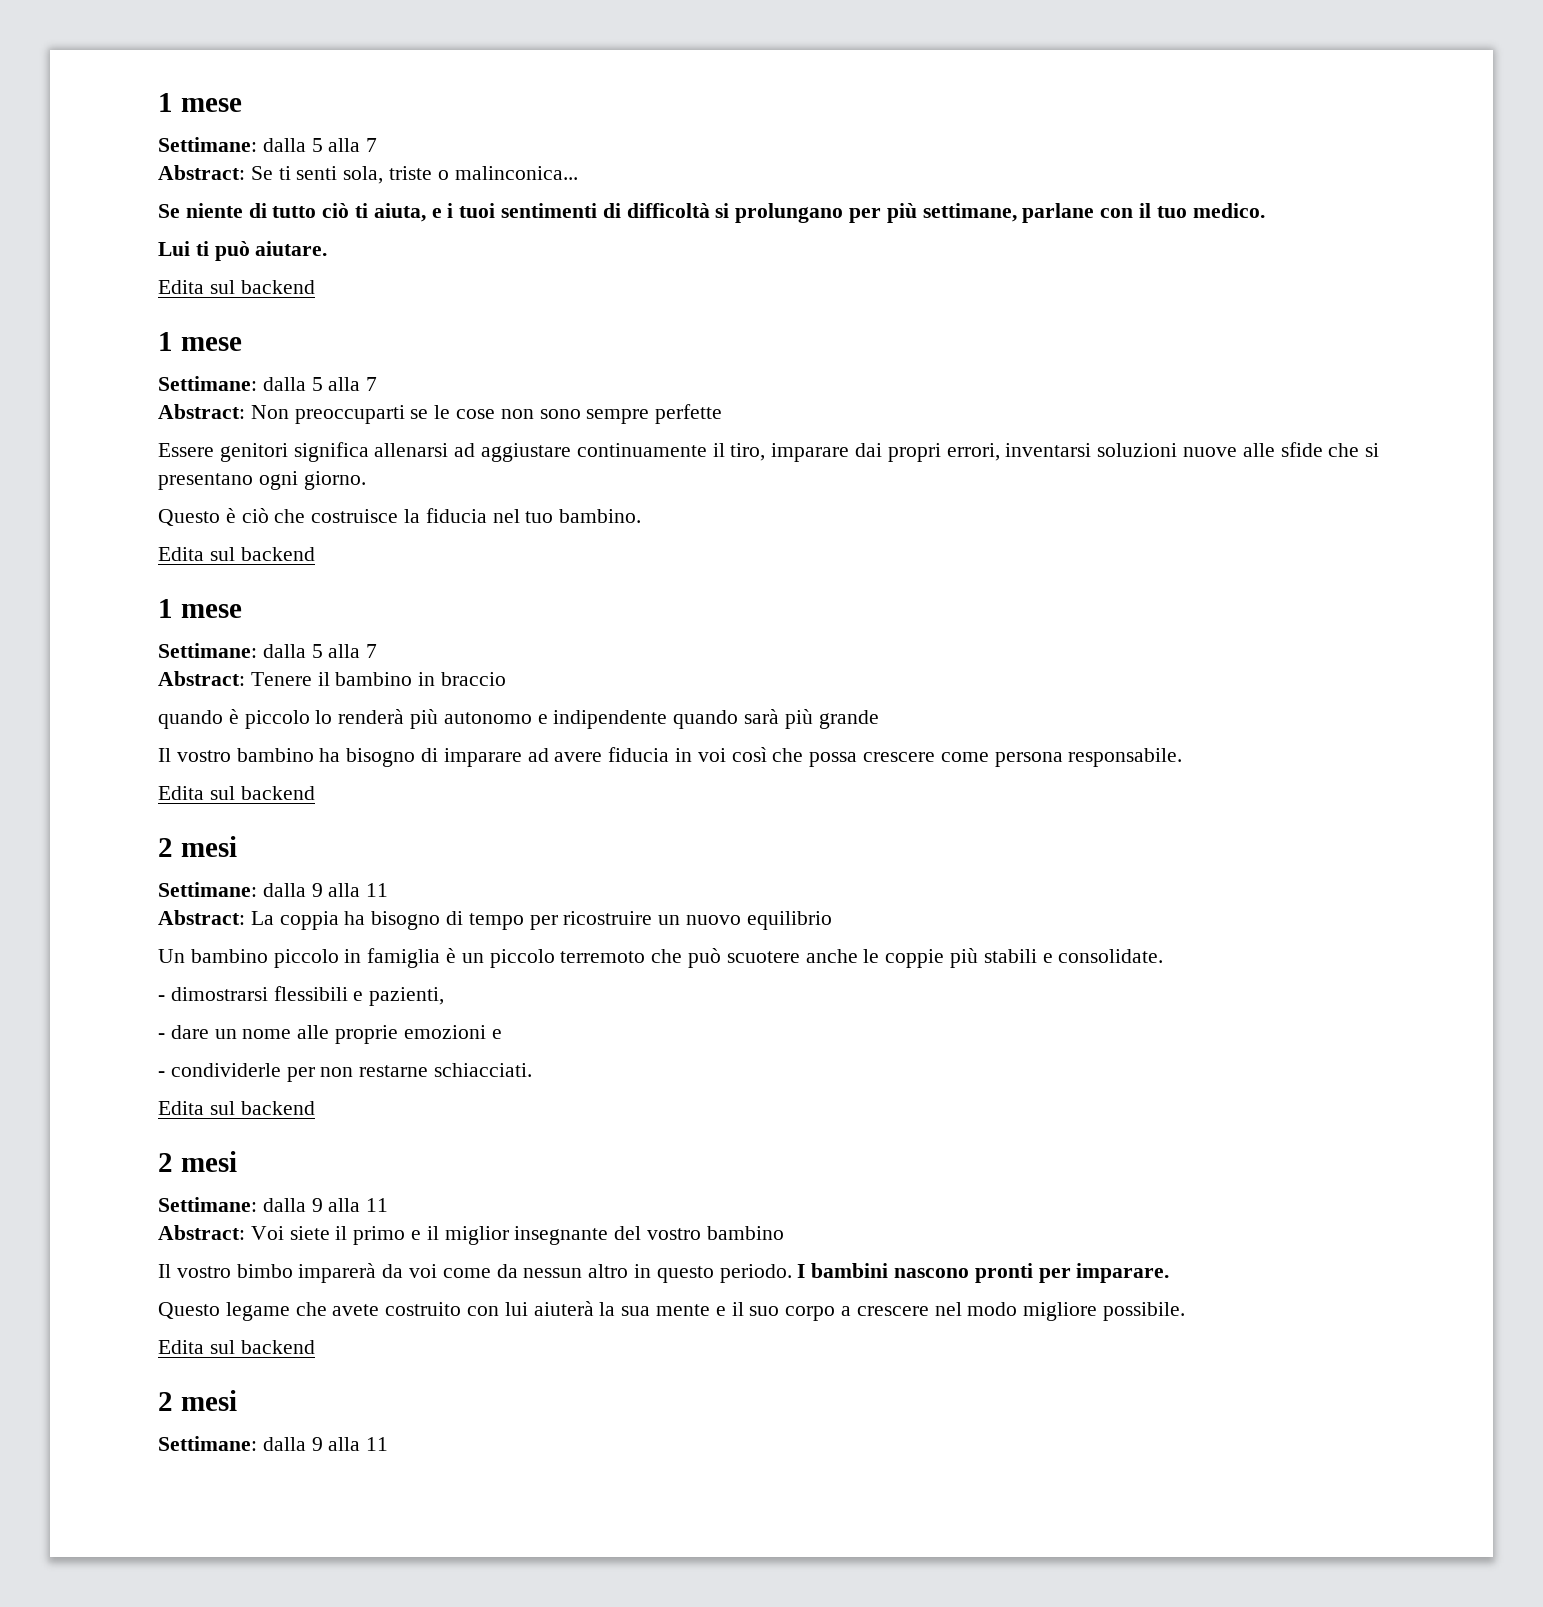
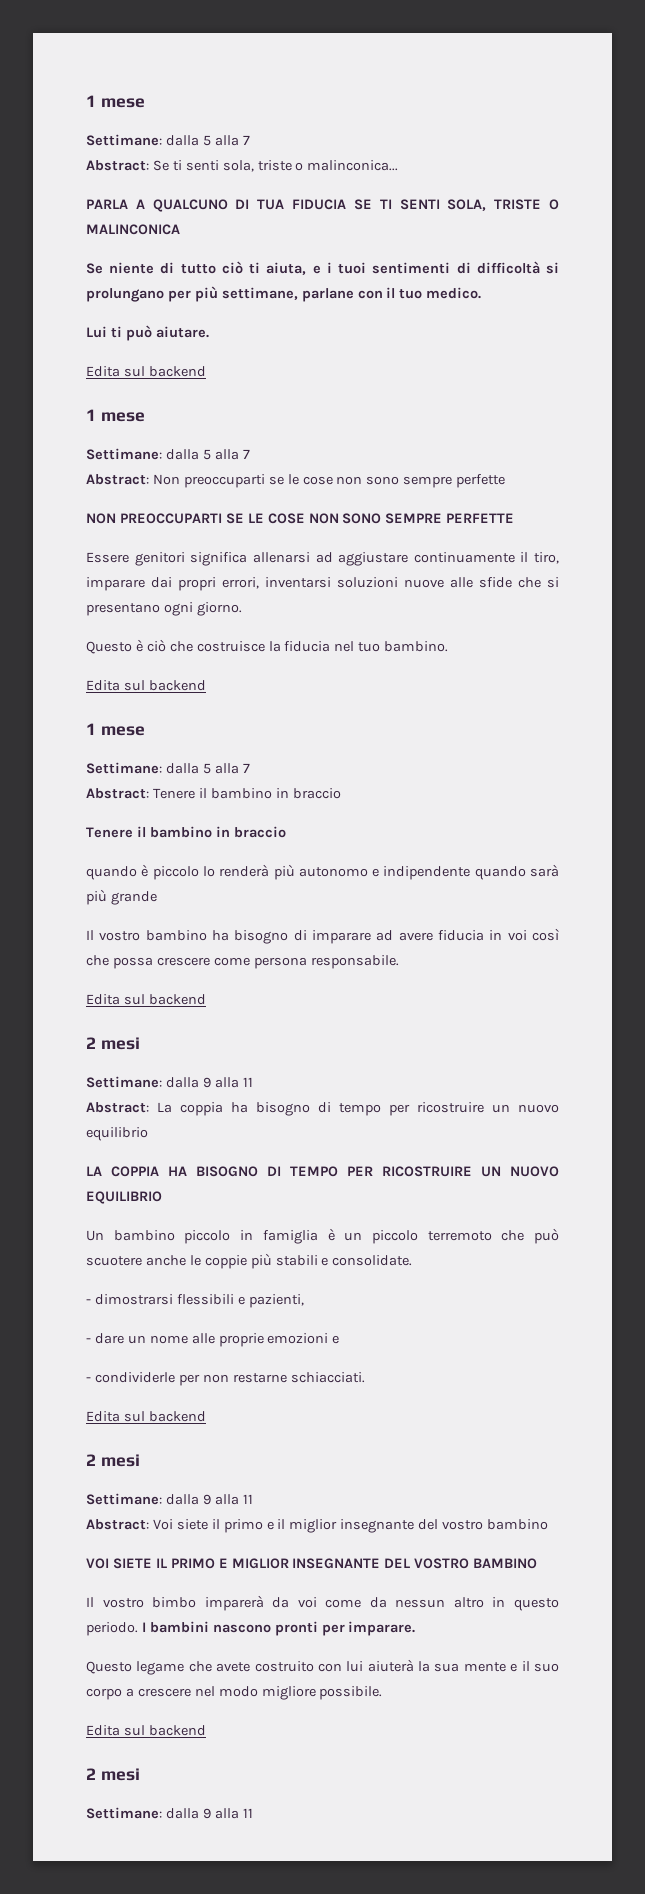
+ PARLA A QUALCUNO DI TUA FIDUCIA SE TI SENTI SOLA, TRISTE O MALINCONICA
+ NON PREOCCUPARTI SE LE COSE NON SONO SEMPRE PERFETTE
  Abstract: Tenere il bambino in braccio
+ Tenere il bambino in braccio
+ LA COPPIA HA BISOGNO DI TEMPO PER RICOSTRUIRE UN NUOVO EQUILIBRIO
+ VOI SIETE IL PRIMO E MIGLIOR INSEGNANTE DEL VOSTRO BAMBINO

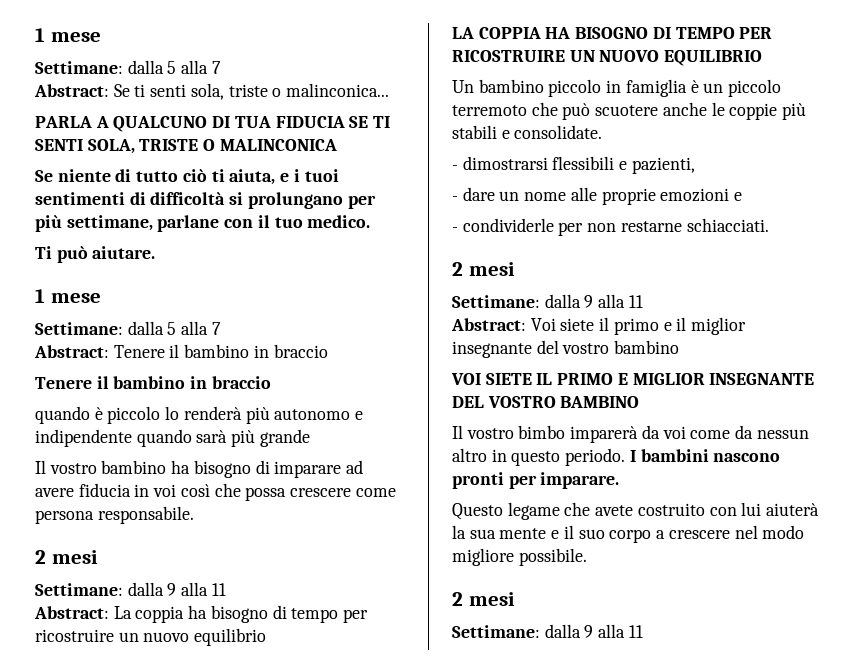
- Lui ti può aiutare.
- Edita sul backend
- 1 mese
- Settimane: dalla 5 alla 7
- Abstract: Non preoccuparti se le cose non sono sempre perfette
- NON PREOCCUPARTI SE LE COSE NON SONO SEMPRE PERFETTE
- Essere genitori significa allenarsi ad aggiustare continuamente il tiro, imparare dai propri errori, inventarsi soluzioni nuove alle sfide che si presentano ogni giorno.
- Questo è ciò che costruisce la fiducia nel tuo bambino.
- Edita sul backend
+ Ti può aiutare.
  Il vostro bambino ha bisogno di imparare ad avere fiducia in voi così che possa crescere come persona responsabile.
- Edita sul backend
  - condividerle per non restarne schiacciati.
- Edita sul backend
  Questo legame che avete costruito con lui aiuterà la sua mente e il suo corpo a crescere nel modo migliore possibile.
- Edita sul backend

